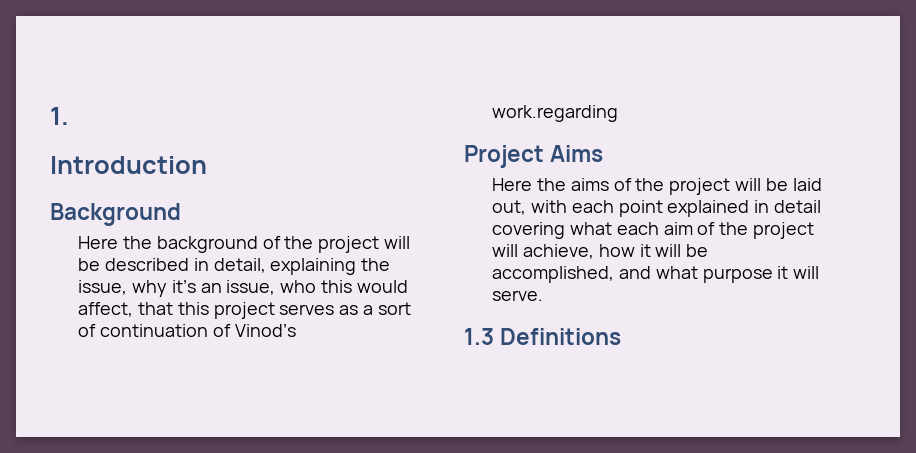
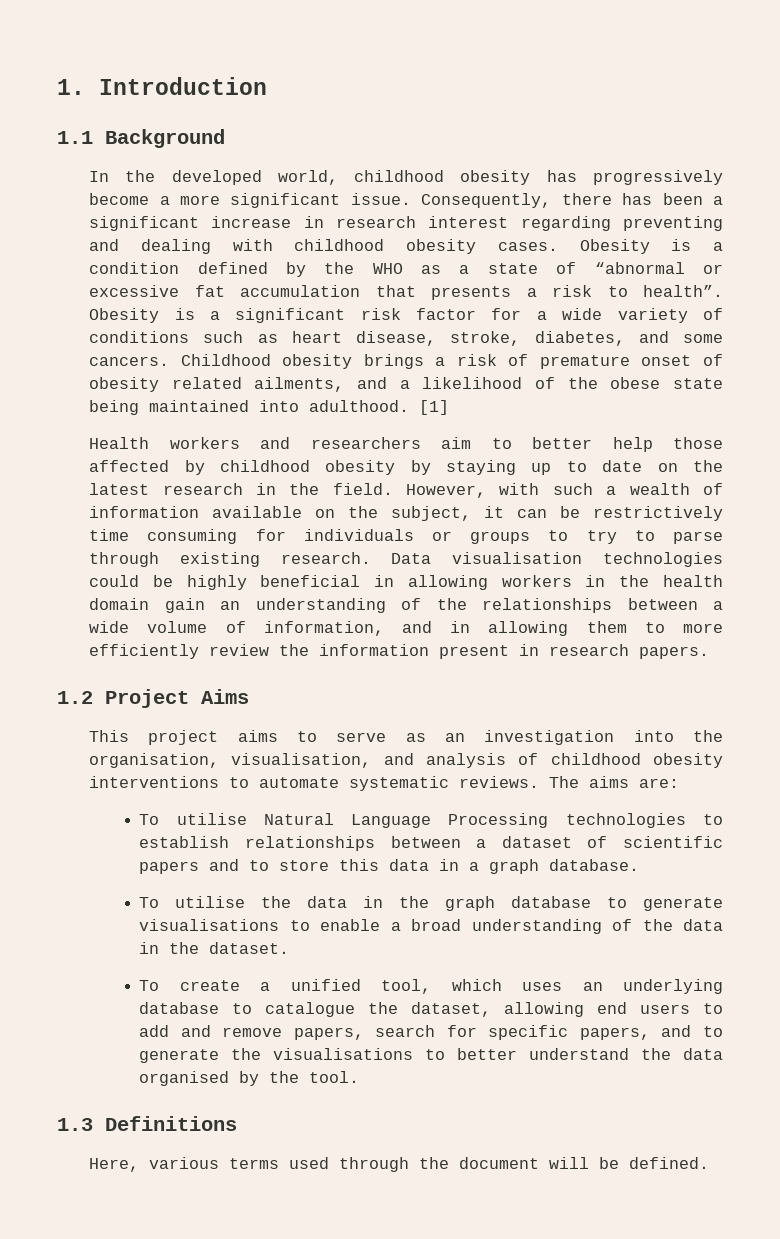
- 1.
- Introduction
+ 1. Introduction
- Background
+ 1.1 Background
- Here the background of the project will be described in detail, explaining the issue, why it’s an issue, who this would affect, that this project serves as a sort of continuation of Vinod’s work.regarding
- Project Aims
- Here the aims of the project will be laid out, with each point explained in detail covering what each aim of the project will achieve, how it will be accomplished, and what purpose it will serve.
+ In the developed world, childhood obesity has progressively become a more significant issue. Consequently, there has been a significant increase in research interest regarding preventing and dealing with childhood obesity cases. Obesity is a condition defined by the WHO as a state of “abnormal or excessive fat accumulation that presents a risk to health”. Obesity is a significant risk factor for a wide variety of conditions such as heart disease, stroke, diabetes, and some cancers. Childhood obesity brings a risk of premature onset of obesity related ailments, and a likelihood of the obese state being maintained into adulthood. [1]
+ Health workers and researchers aim to better help those affected by childhood obesity by staying up to date on the latest research in the field. However, with such a wealth of information available on the subject, it can be restrictively time consuming for individuals or groups to try to parse through existing research. Data visualisation technologies could be highly beneficial in allowing workers in the health domain gain an understanding of the relationships between a wide volume of information, and in allowing them to more efficiently review the information present in research papers.
+ 1.2 Project Aims
+ This project aims to serve as an investigation into the organisation, visualisation, and analysis of childhood obesity interventions to automate systematic reviews. The aims are:
+ To utilise Natural Language Processing technologies to establish relationships between a dataset of scientific papers and to store this data in a graph database.
+ To utilise the data in the graph database to generate visualisations to enable a broad understanding of the data in the dataset.
+ To create a unified tool, which uses an underlying database to catalogue the dataset, allowing end users to add and remove papers, search for specific papers, and to generate the visualisations to better understand the data organised by the tool.
  1.3 Definitions
+ Here, various terms used through the document will be defined.

